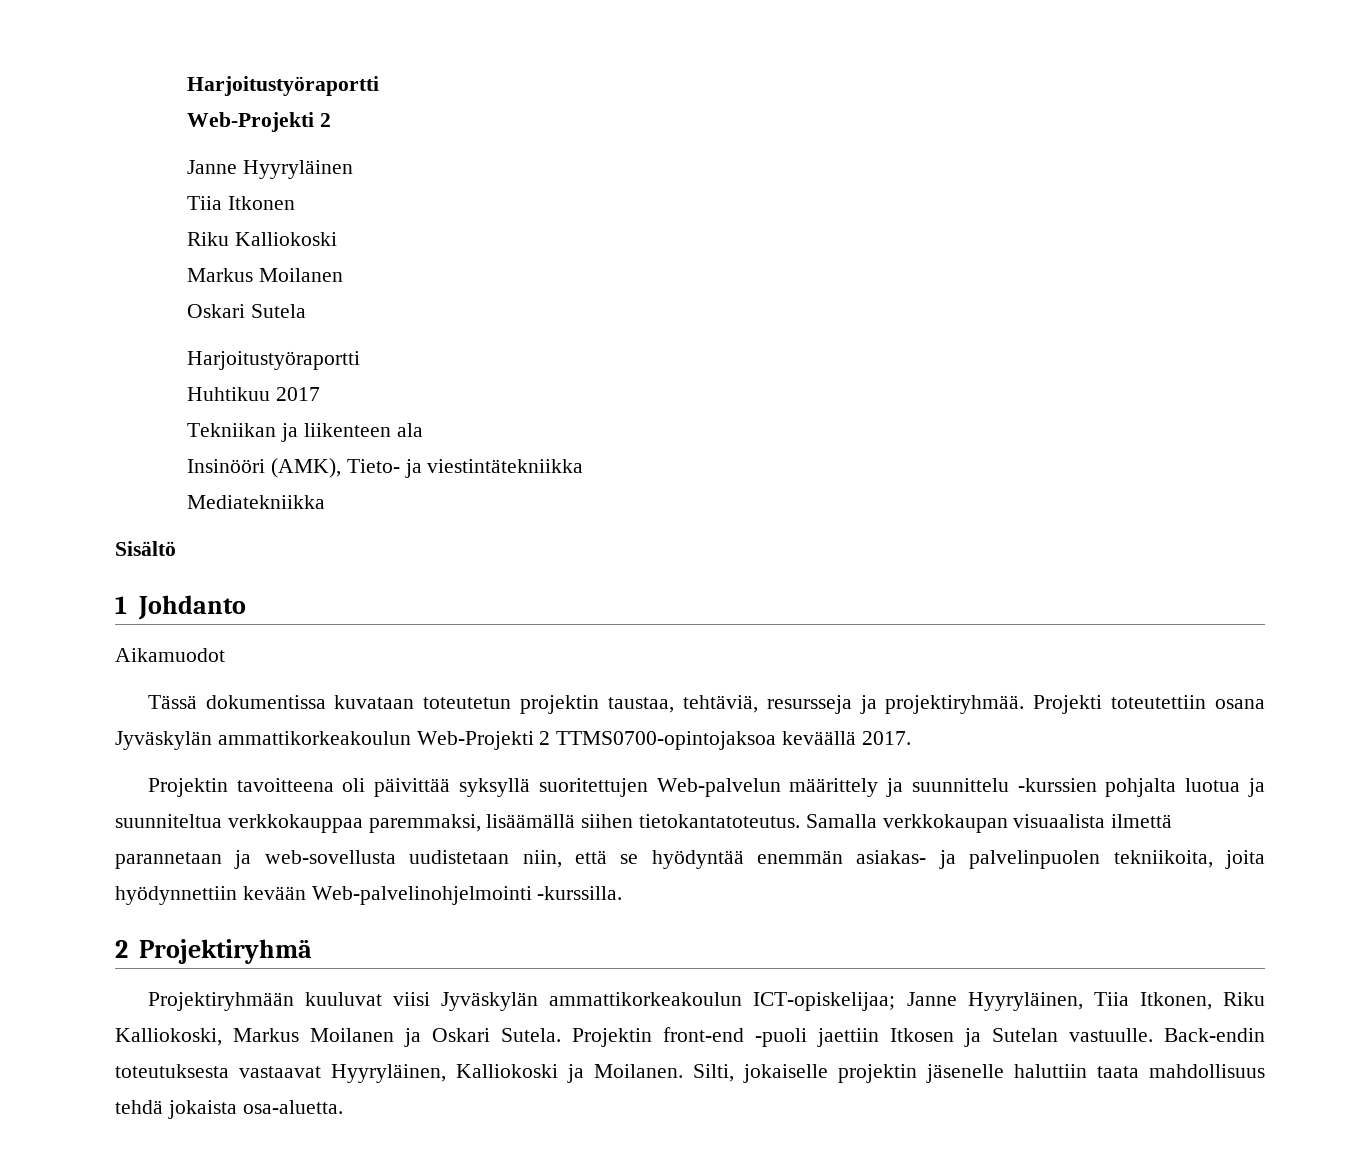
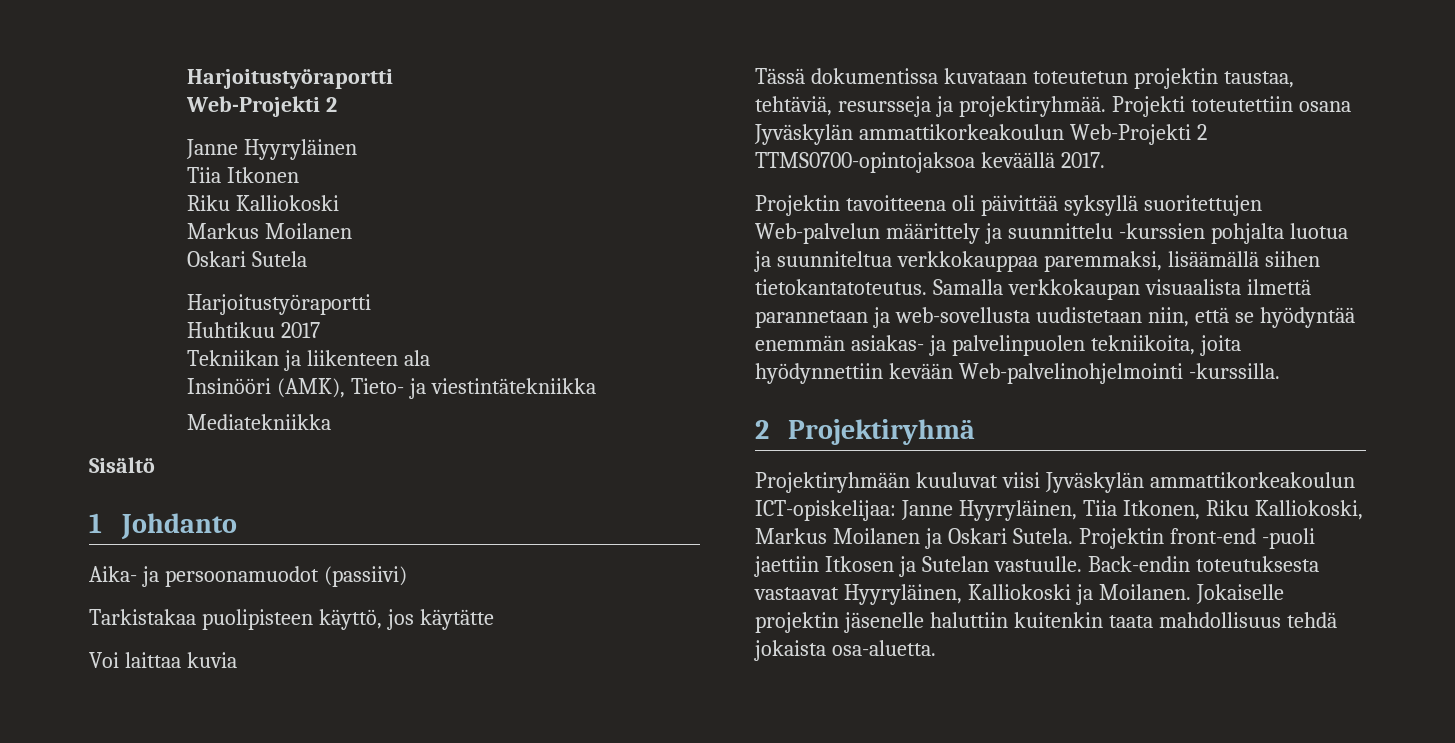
- Aikamuodot
+ Aika- ja persoonamuodot (passiivi)
+ Tarkistakaa puolipisteen käyttö, jos käytätte
+ Voi laittaa kuvia
- Projektiryhmään kuuluvat viisi Jyväskylän ammattikorkeakoulun ICT-opiskelijaa; Janne Hyyryläinen, Tiia Itkonen, Riku Kalliokoski, Markus Moilanen ja Oskari Sutela.
+ Projektiryhmään kuuluvat viisi Jyväskylän ammattikorkeakoulun ICT-opiskelijaa: Janne Hyyryläinen, Tiia Itkonen, Riku Kalliokoski, Markus Moilanen ja Oskari Sutela.
- Silti, jokaiselle projektin jäsenelle haluttiin taata mahdollisuus tehdä jokaista osa-aluetta.
+ Jokaiselle projektin jäsenelle haluttiin kuitenkin taata mahdollisuus tehdä jokaista osa-aluetta.

